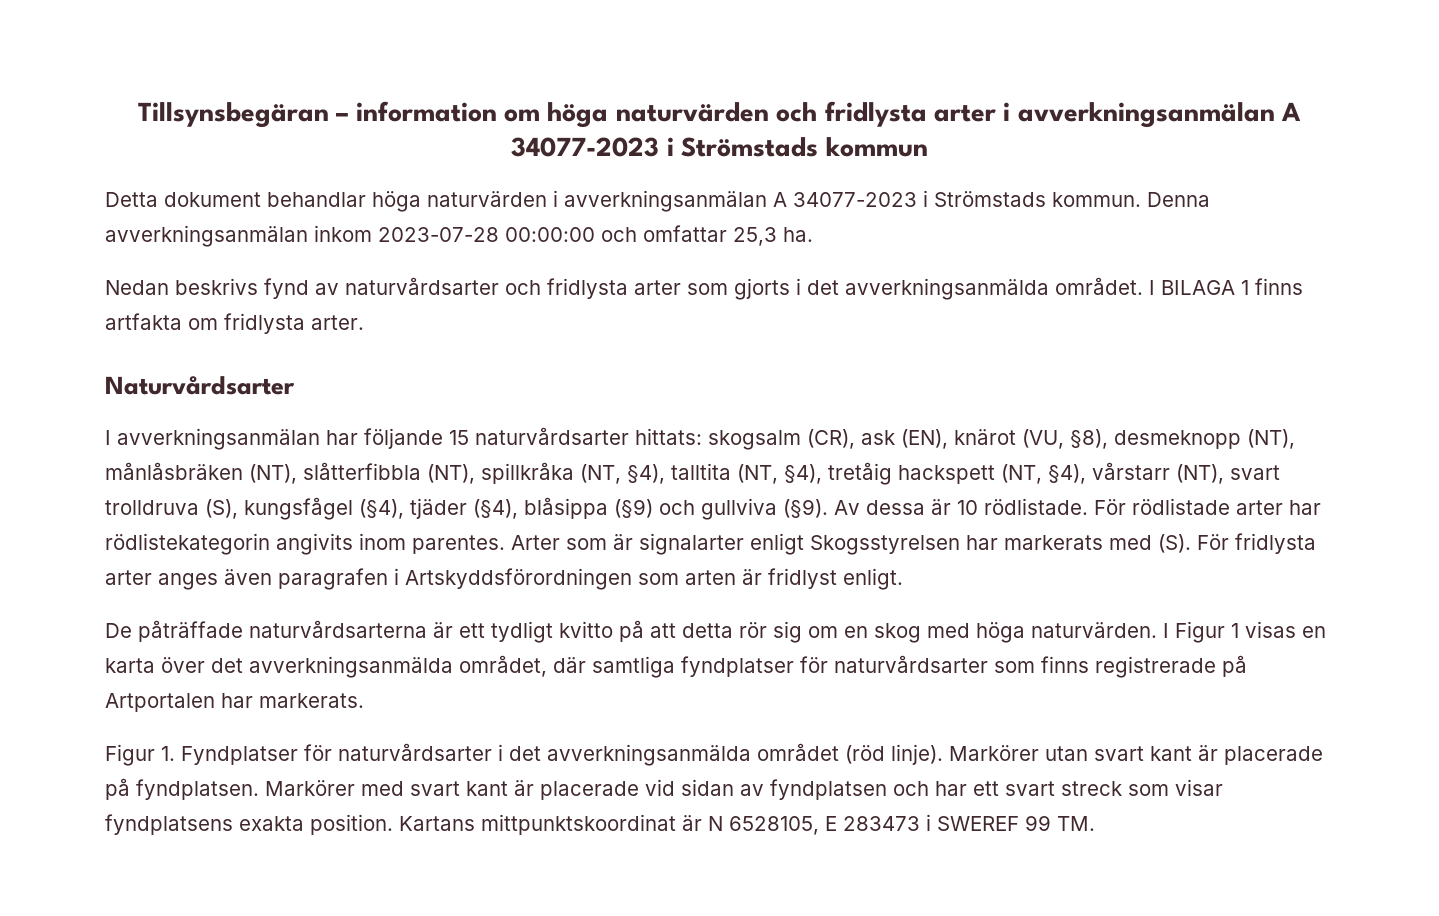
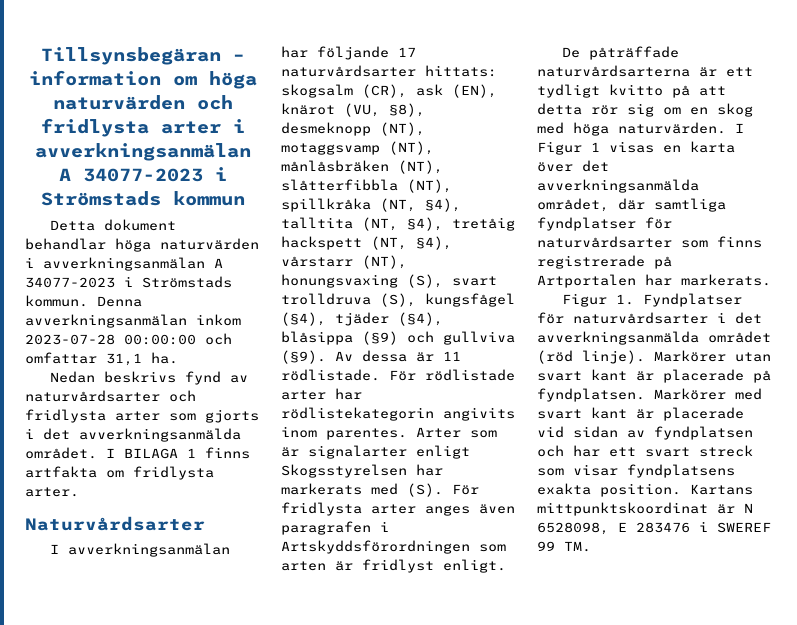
- Denna avverkningsanmälan inkom 2023-07-28 00:00:00 och omfattar 25,3 ha.
+ Denna avverkningsanmälan inkom 2023-07-28 00:00:00 och omfattar 31,1 ha.
- I avverkningsanmälan har följande 15 naturvårdsarter hittats: skogsalm (CR), ask (EN), knärot (VU, §8), desmeknopp (NT), månlåsbräken (NT), slåtterfibbla (NT), spillkråka (NT, §4), talltita (NT, §4), tretåig hackspett (NT, §4), vårstarr (NT), svart trolldruva (S), kungsfågel (§4), tjäder (§4), blåsippa (§9) och gullviva (§9).
+ I avverkningsanmälan har följande 17 naturvårdsarter hittats: skogsalm (CR), ask (EN), knärot (VU, §8), desmeknopp (NT), motaggsvamp (NT), månlåsbräken (NT), slåtterfibbla (NT), spillkråka (NT, §4), talltita (NT, §4), tretåig hackspett (NT, §4), vårstarr (NT), honungsvaxing (S), svart trolldruva (S), kungsfågel (§4), tjäder (§4), blåsippa (§9) och gullviva (§9).
- Av dessa är 10 rödlistade.
+ Av dessa är 11 rödlistade.
- Kartans mittpunktskoordinat är N 6528105, E 283473 i SWEREF 99 TM.
+ Kartans mittpunktskoordinat är N 6528098, E 283476 i SWEREF 99 TM.

